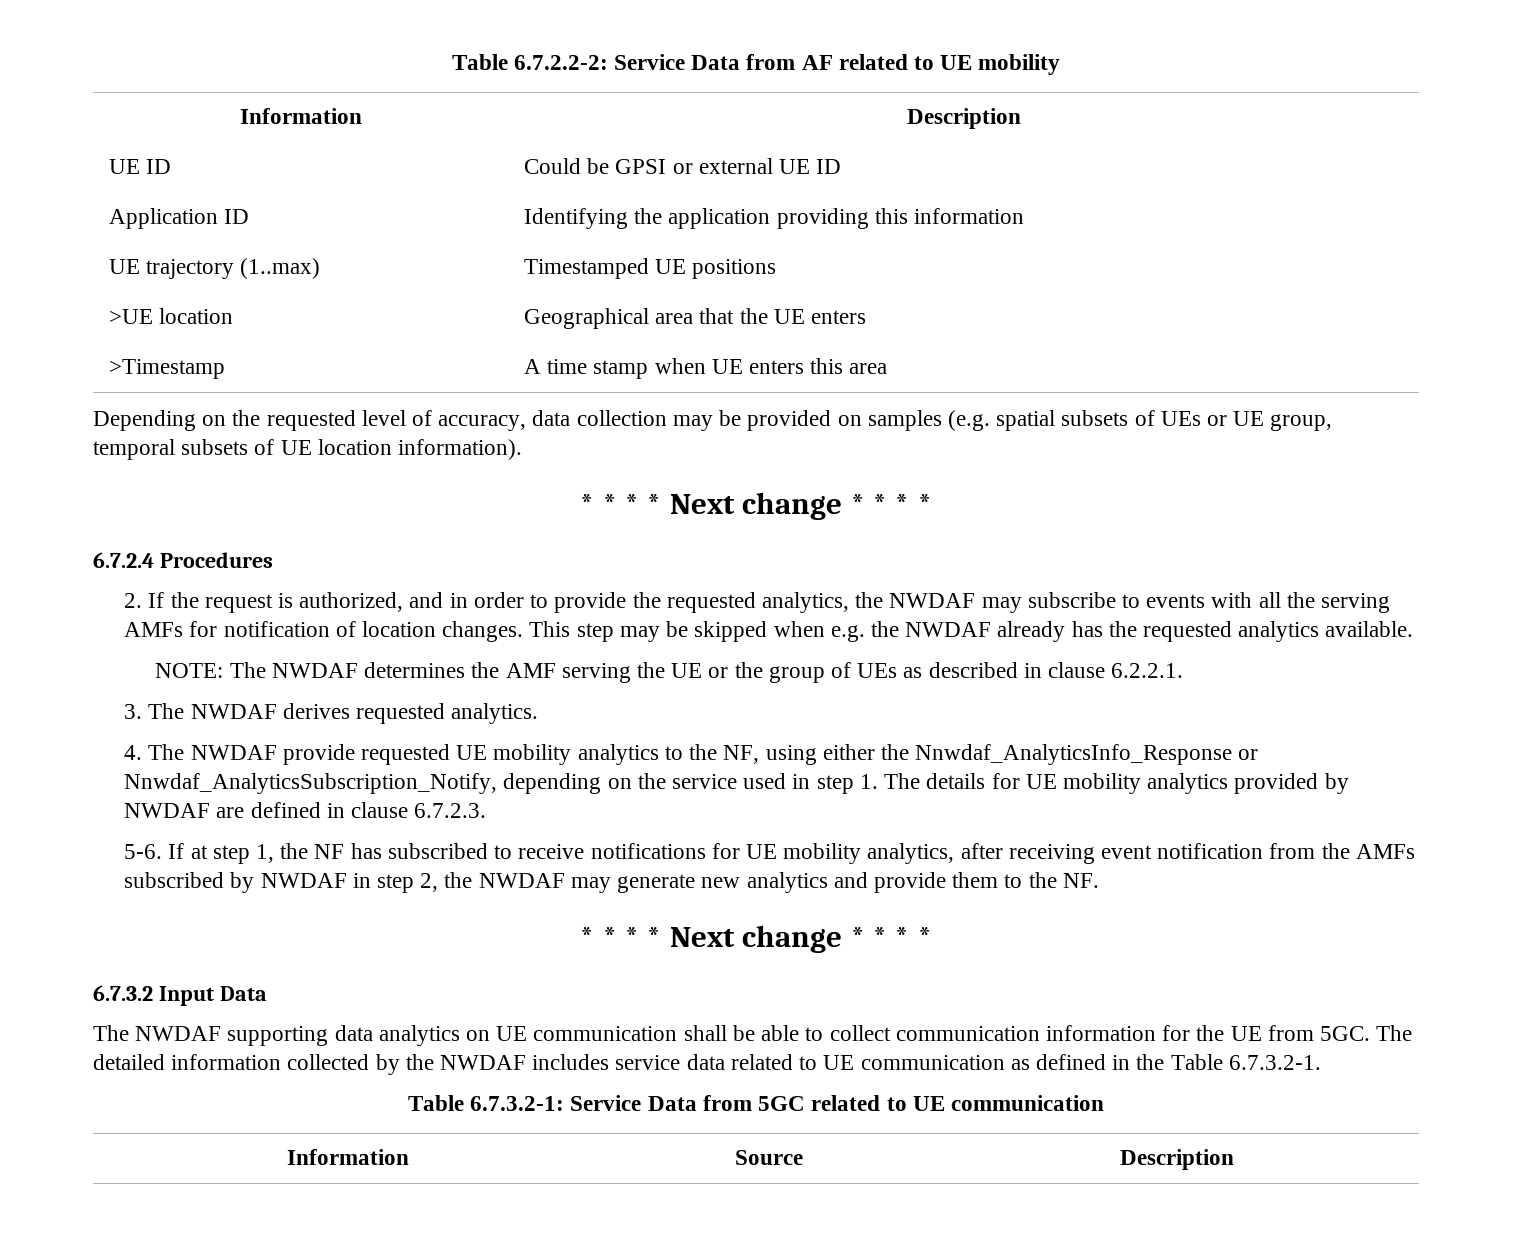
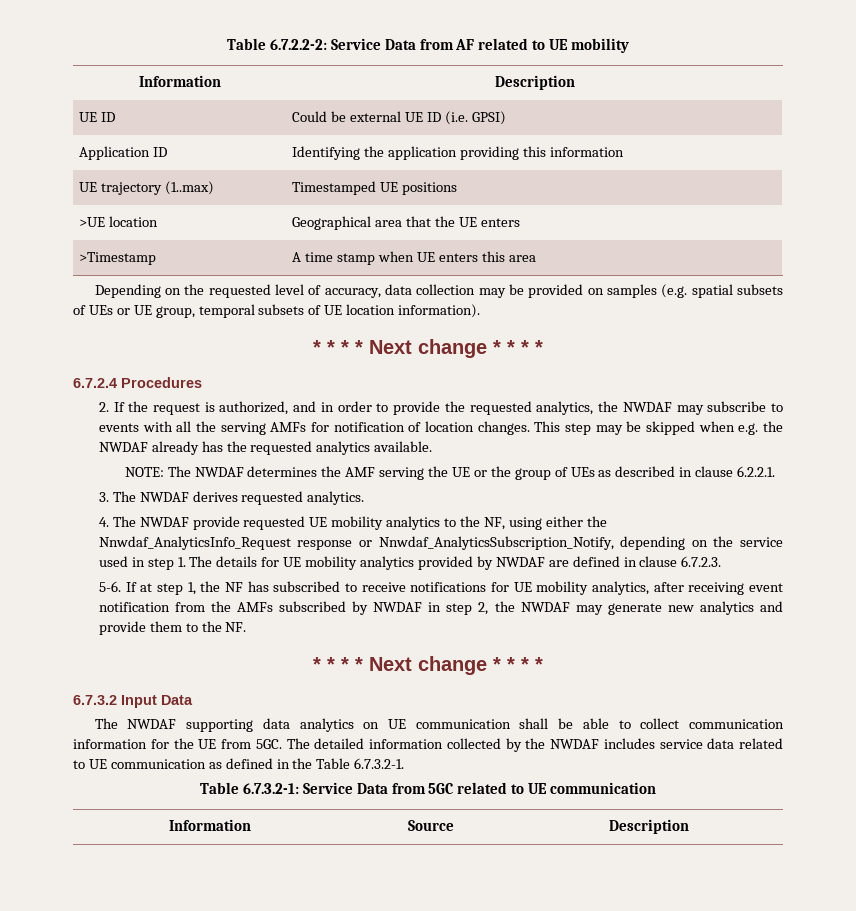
- UE ID | Could be GPSI or external UE ID
+ UE ID | Could be external UE ID (i.e. GPSI)
- 4. The NWDAF provide requested UE mobility analytics to the NF, using either the Nnwdaf_AnalyticsInfo_Response or Nnwdaf_AnalyticsSubscription_Notify, depending on the service used in step 1. The details for UE mobility analytics provided by NWDAF are defined in clause 6.7.2.3.
+ 4. The NWDAF provide requested UE mobility analytics to the NF, using either the Nnwdaf_AnalyticsInfo_Request response or Nnwdaf_AnalyticsSubscription_Notify, depending on the service used in step 1. The details for UE mobility analytics provided by NWDAF are defined in clause 6.7.2.3.

